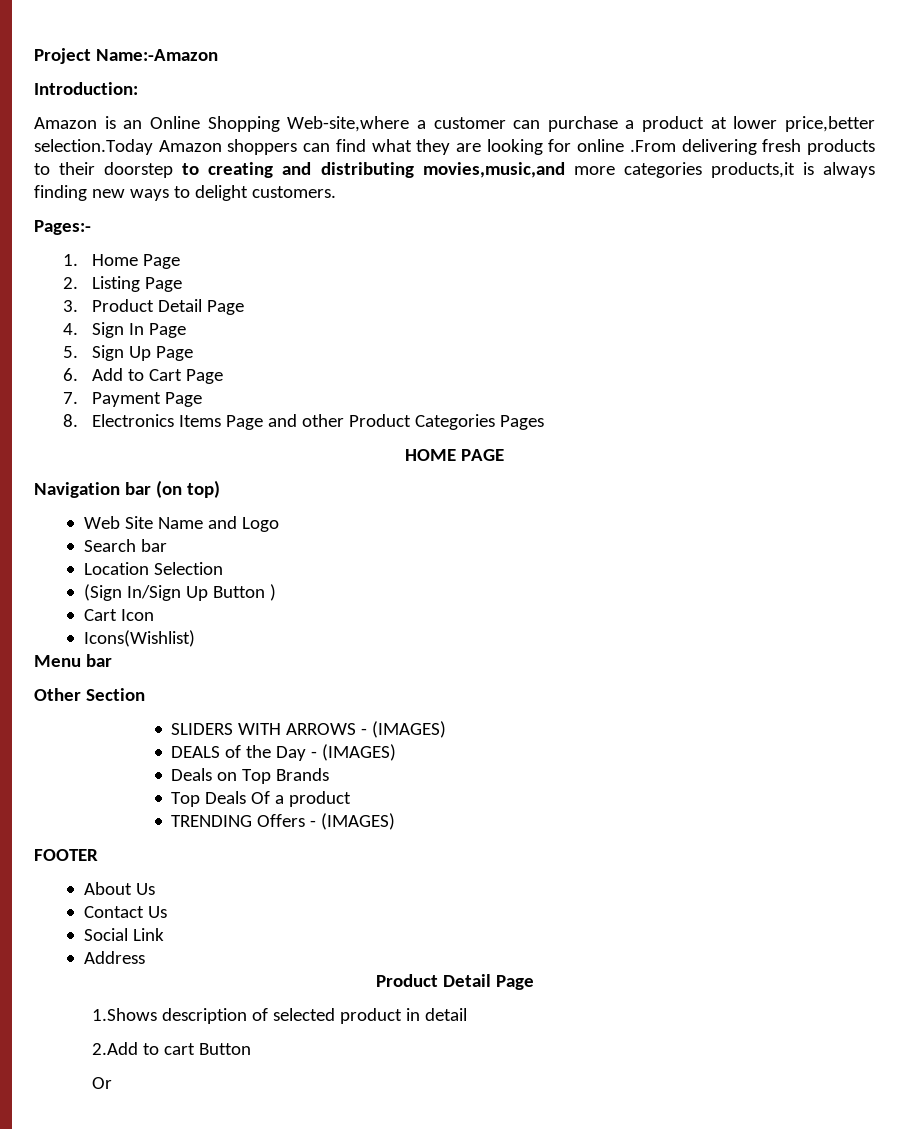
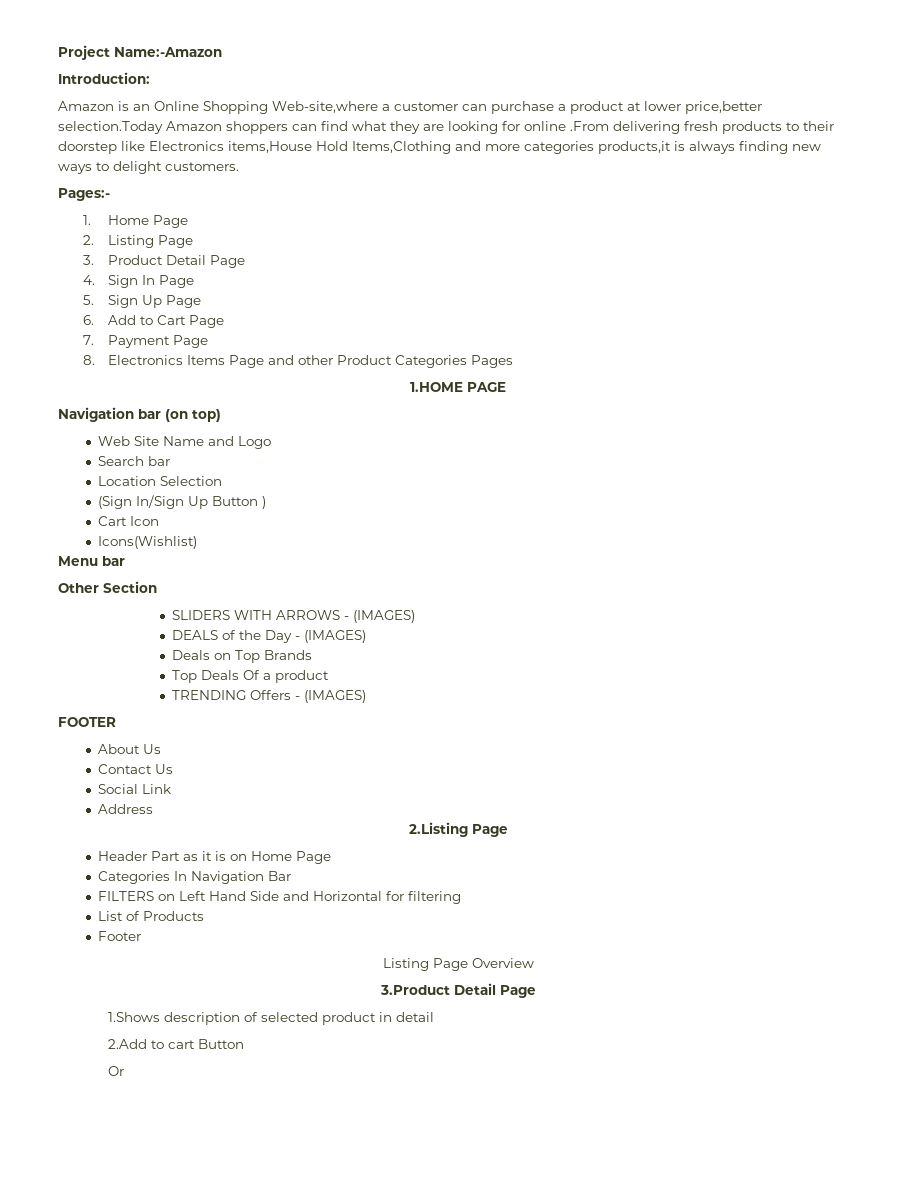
- Amazon is an Online Shopping Web-site,where a customer can purchase a product at lower price,better selection.Today Amazon shoppers can find what they are looking for online .From delivering fresh products to their doorstep to creating and distributing movies,music,and more categories products,it is always finding new ways to delight customers.
+ Amazon is an Online Shopping Web-site,where a customer can purchase a product at lower price,better selection.Today Amazon shoppers can find what they are looking for online .From delivering fresh products to their doorstep like Electronics items,House Hold Items,Clothing and more categories products,it is always finding new ways to delight customers.
- HOME PAGE
+ 1.HOME PAGE
  Address
- Product Detail Page
+ 2.Listing Page
+ Header Part as it is on Home Page
+ Categories In Navigation Bar
+ FILTERS on Left Hand Side and Horizontal for filtering
+ List of Products
+ Footer
+ Listing Page Overview
+ 3.Product Detail Page

